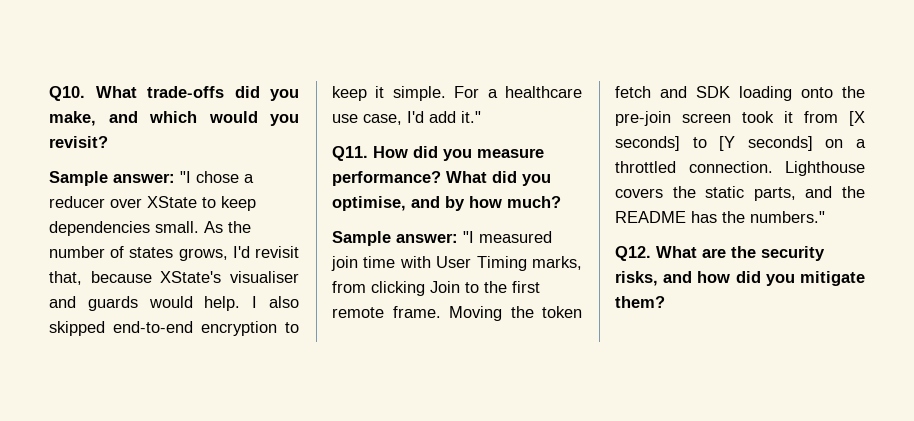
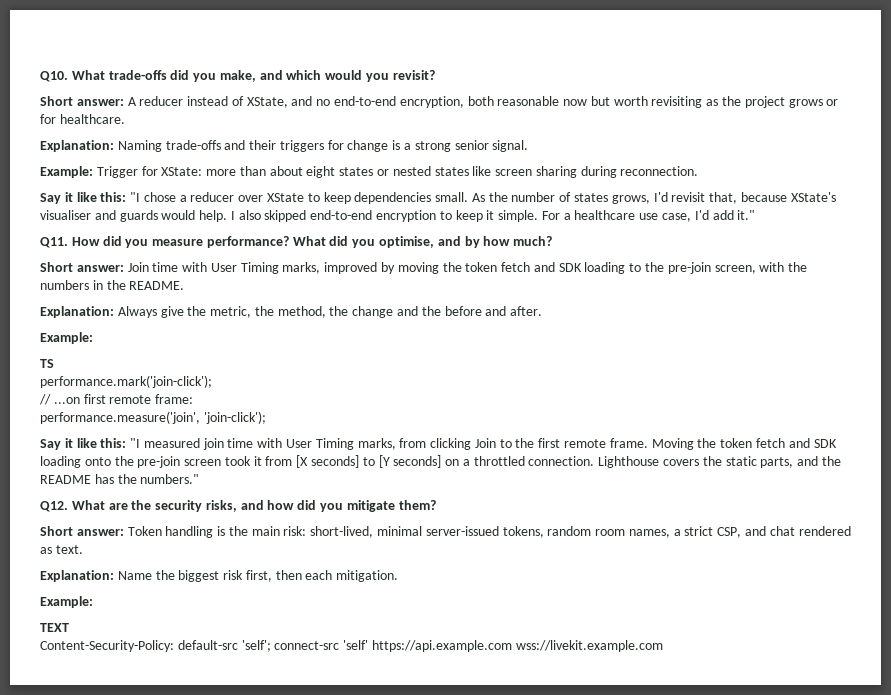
- Sample answer: "I chose a reducer over XState to keep dependencies small.
+ Short answer: A reducer instead of XState, and no end-to-end encryption, both reasonable now but worth revisiting as the project grows or for healthcare.
+ Explanation: Naming trade-offs and their triggers for change is a strong senior signal.
+ Example: Trigger for XState: more than about eight states or nested states like screen sharing during reconnection.
+ Say it like this: "I chose a reducer over XState to keep dependencies small.
- Sample answer: "I measured join time with User Timing marks, from clicking Join to the first remote frame.
+ Short answer: Join time with User Timing marks, improved by moving the token fetch and SDK loading to the pre-join screen, with the numbers in the README.
+ Explanation: Always give the metric, the method, the change and the before and after.
+ Example:
+ TS
+ performance.mark('join-click');
+ // ...on first remote frame:
+ performance.measure('join', 'join-click');
+ Say it like this: "I measured join time with User Timing marks, from clicking Join to the first remote frame.
+ Short answer: Token handling is the main risk: short-lived, minimal server-issued tokens, random room names, a strict CSP, and chat rendered as text.
+ Explanation: Name the biggest risk first, then each mitigation.
+ Example:
+ TEXT
+ Content-Security-Policy: default-src 'self'; connect-src 'self' https://api.example.com wss://livekit.example.com

